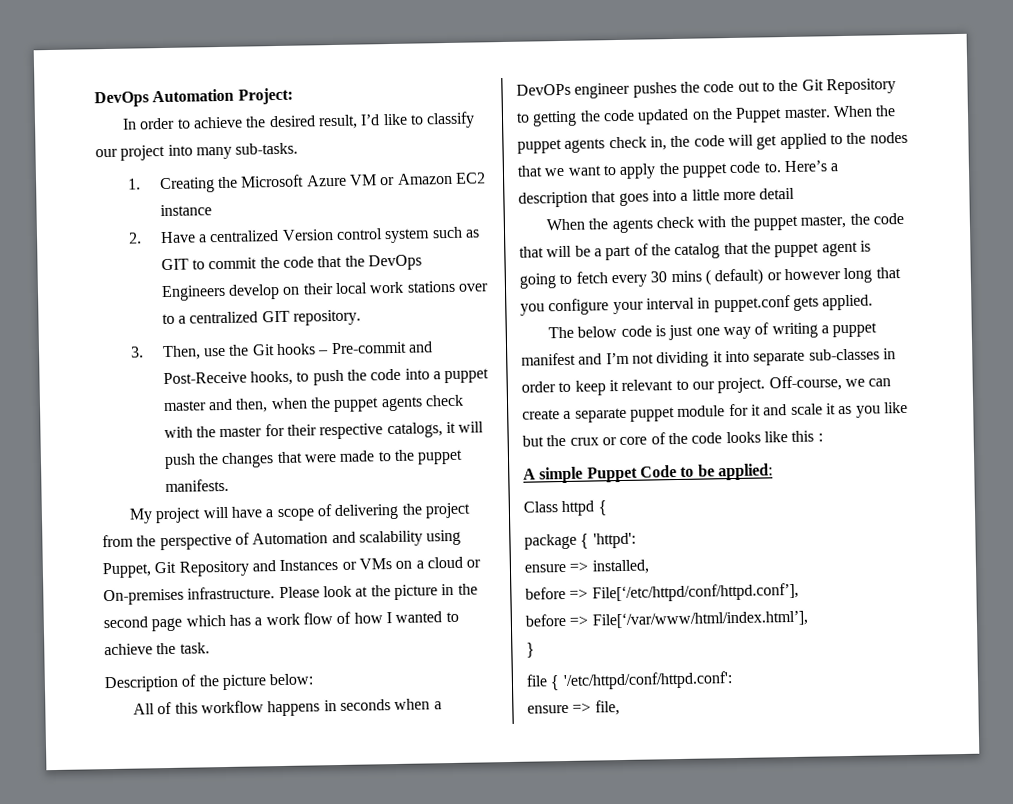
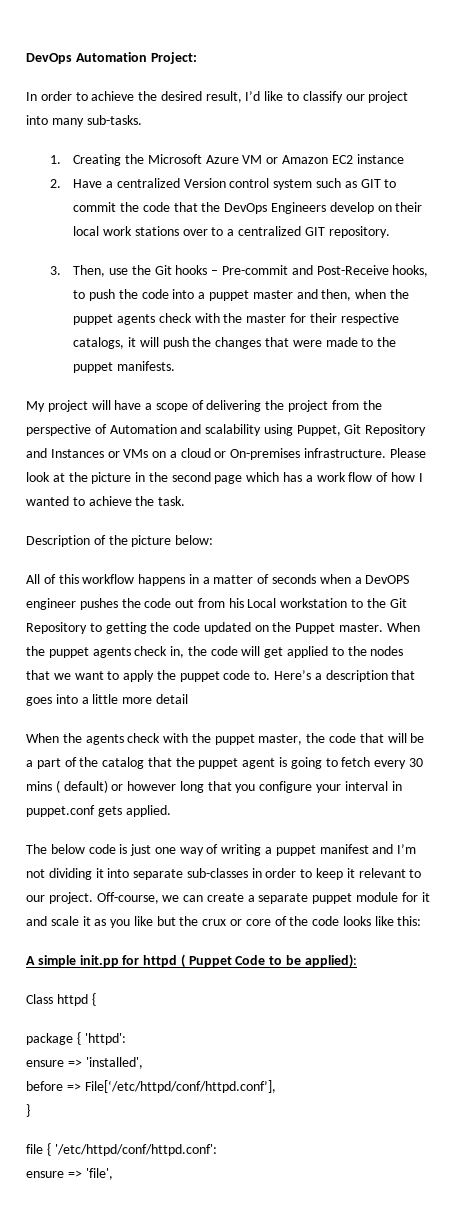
- All of this workflow happens in seconds when a DevOPs engineer pushes the code out to the Git Repository to getting the code updated on the Puppet master.
+ All of this workflow happens in a matter of seconds when a DevOPS engineer pushes the code out from his Local workstation to the Git Repository to getting the code updated on the Puppet master.
- Off-course, we can create a separate puppet module for it and scale it as you like but the crux or core of the code looks like this :
+ Off-course, we can create a separate puppet module for it and scale it as you like but the crux or core of the code looks like this:
- A simple Puppet Code to be applied:
+ A simple init.pp for httpd ( Puppet Code to be applied):
- ensure => installed,
+ ensure => 'installed',
- before => File[‘/var/www/html/index.html’],
- ensure => file,
+ ensure => 'file',

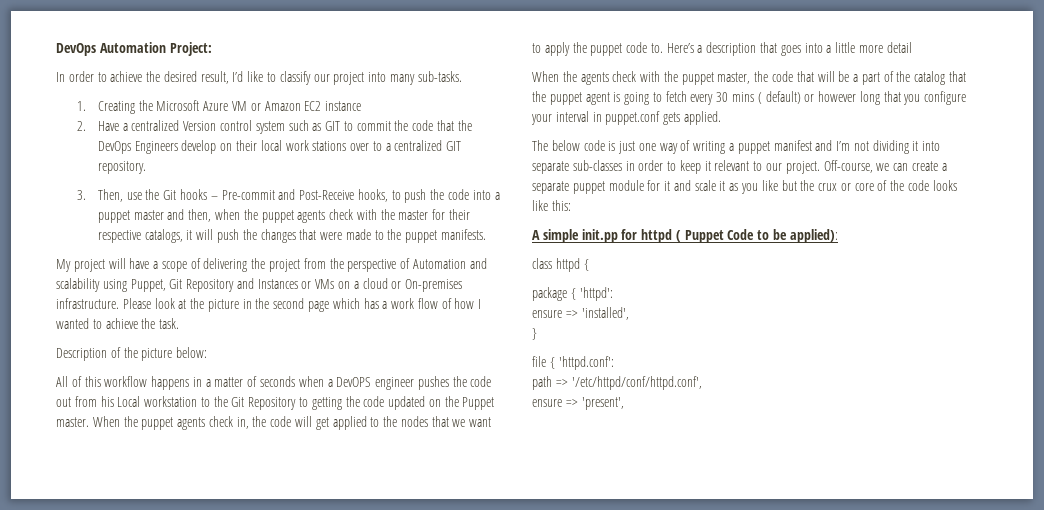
- Class httpd {
+ class httpd {
- before => File[‘/etc/httpd/conf/httpd.conf’],
- file { '/etc/httpd/conf/httpd.conf':
- ensure => 'file',
+ file { 'httpd.conf':
+ path => '/etc/httpd/conf/httpd.conf',
+ ensure => 'present',

